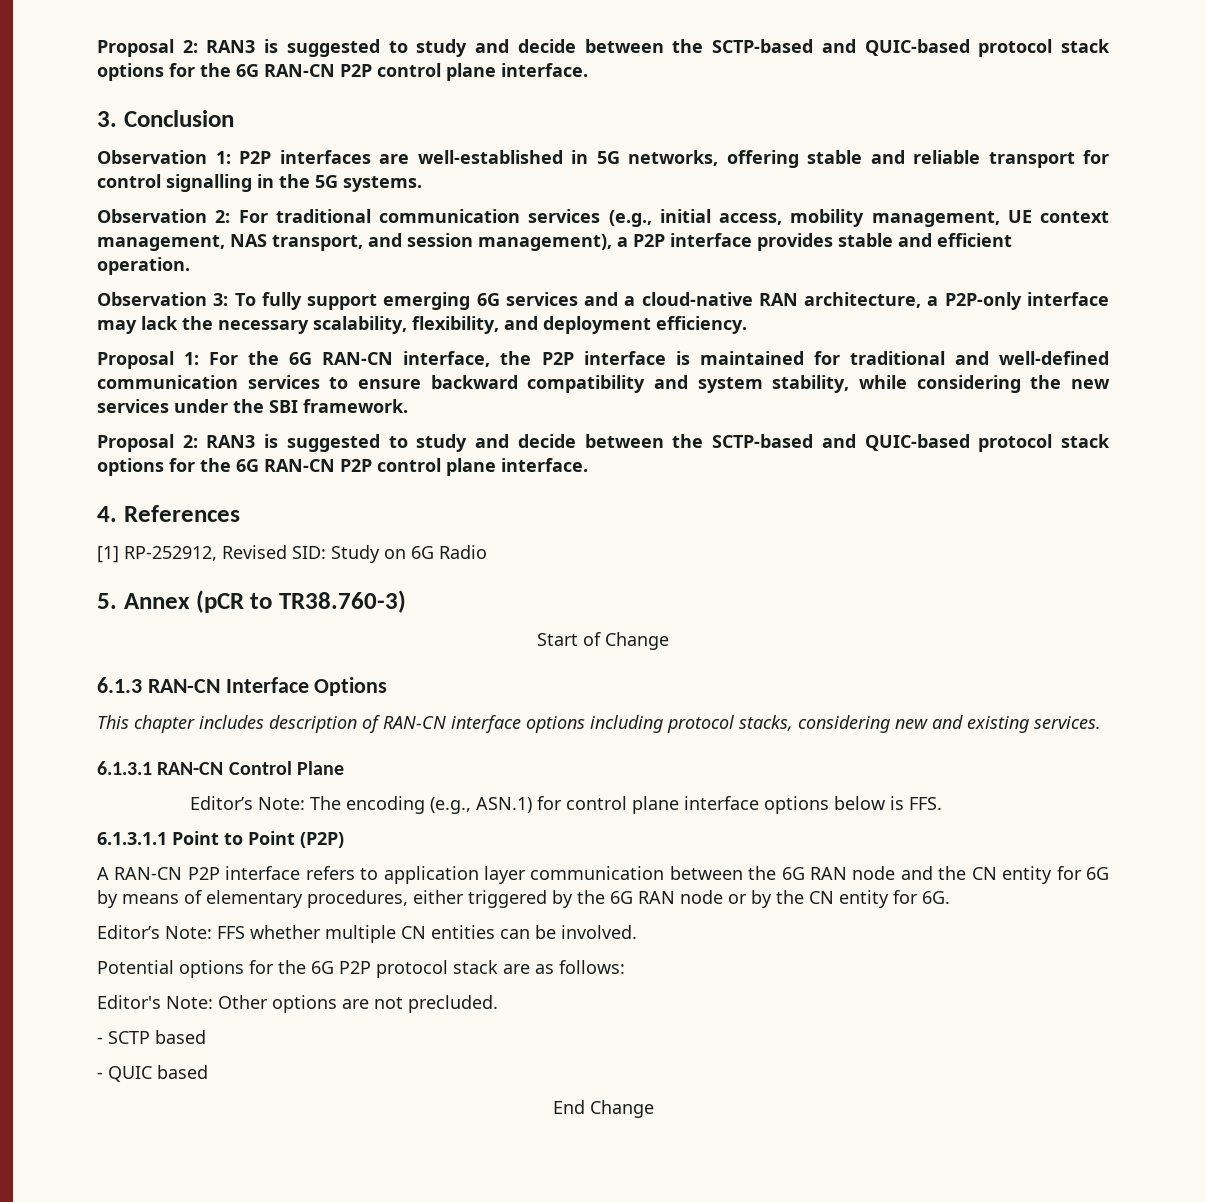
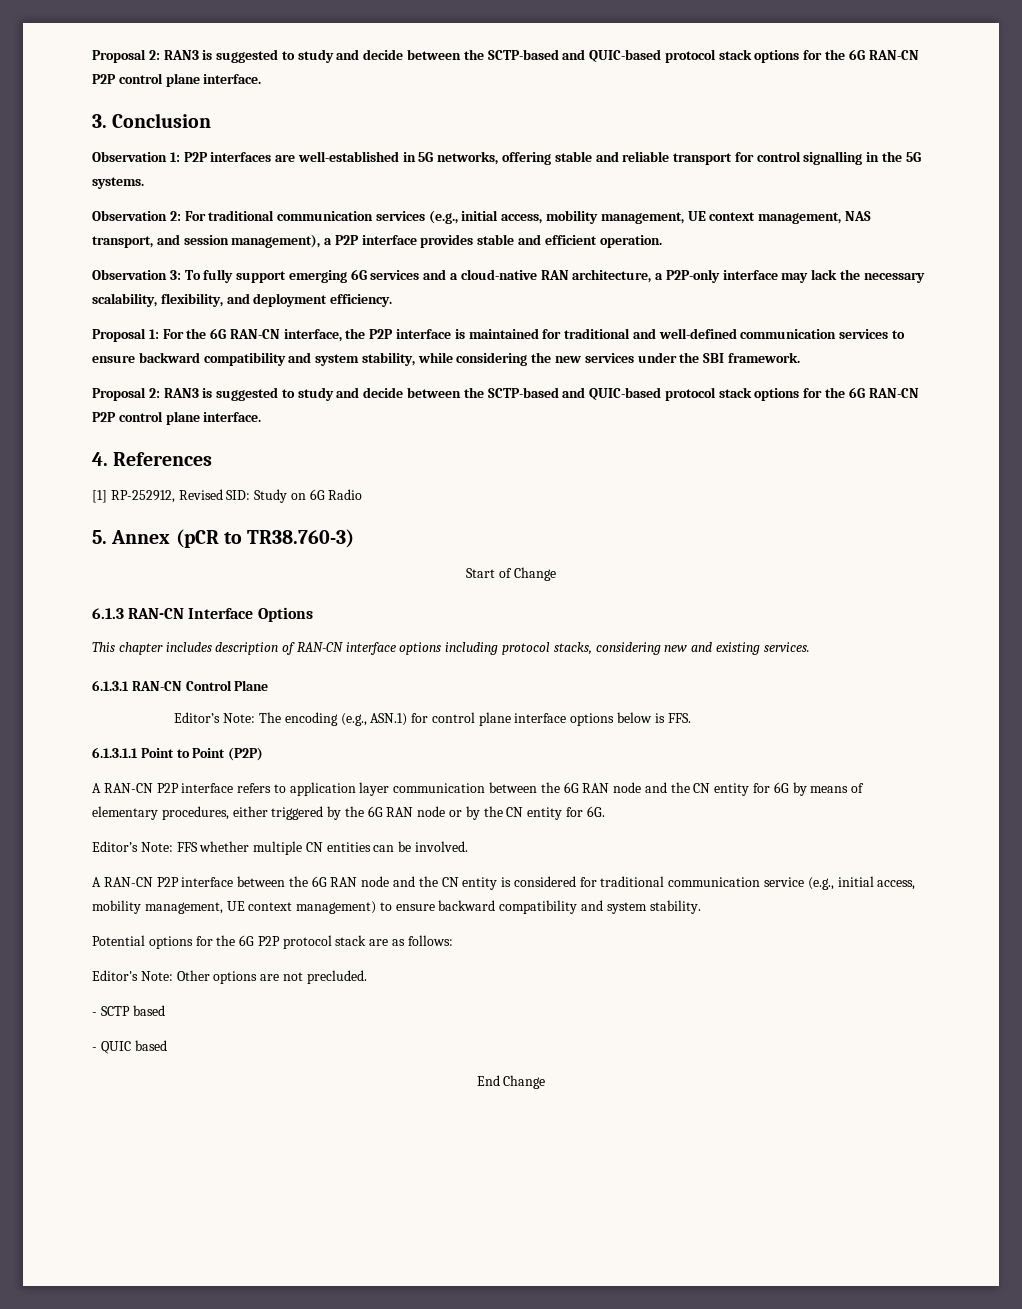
+ A RAN-CN P2P interface between the 6G RAN node and the CN entity is considered for traditional communication service (e.g., initial access, mobility management, UE context management) to ensure backward compatibility and system stability.

